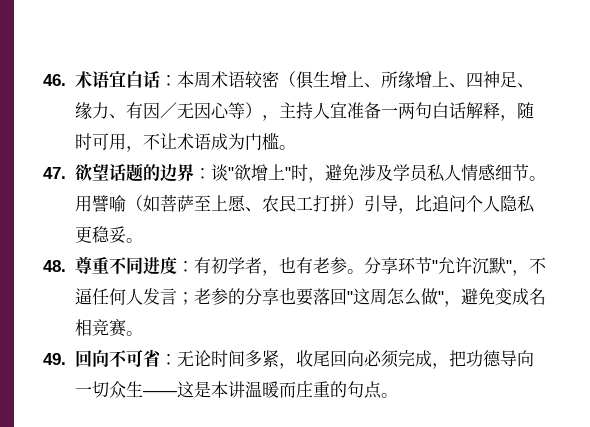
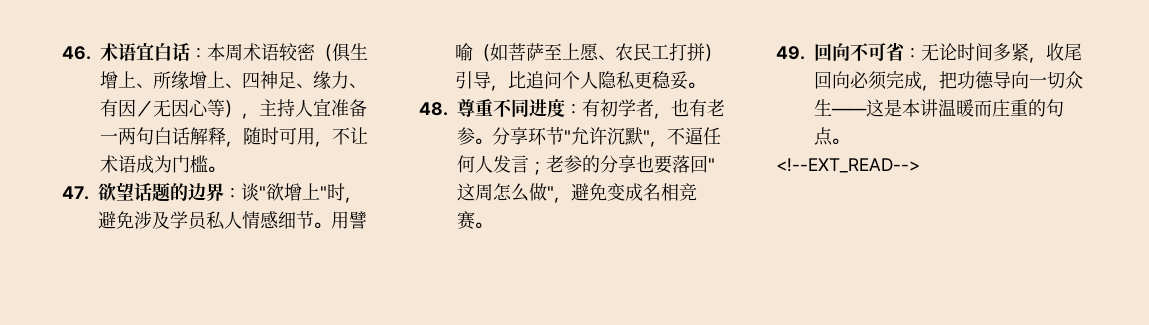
+ <!--EXT_READ-->

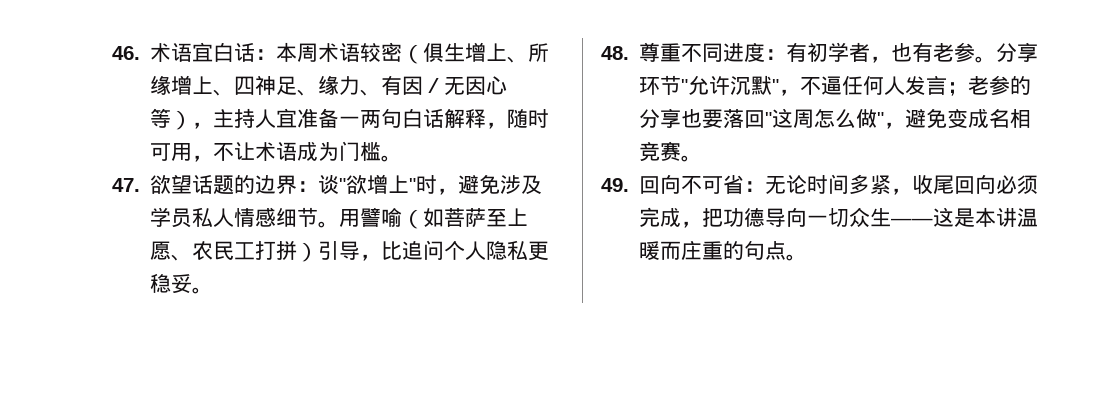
- <!--EXT_READ-->

